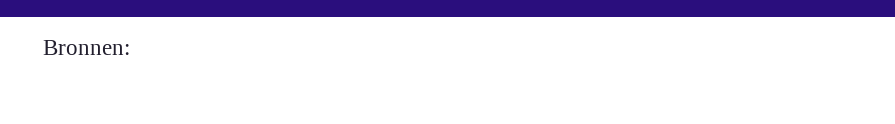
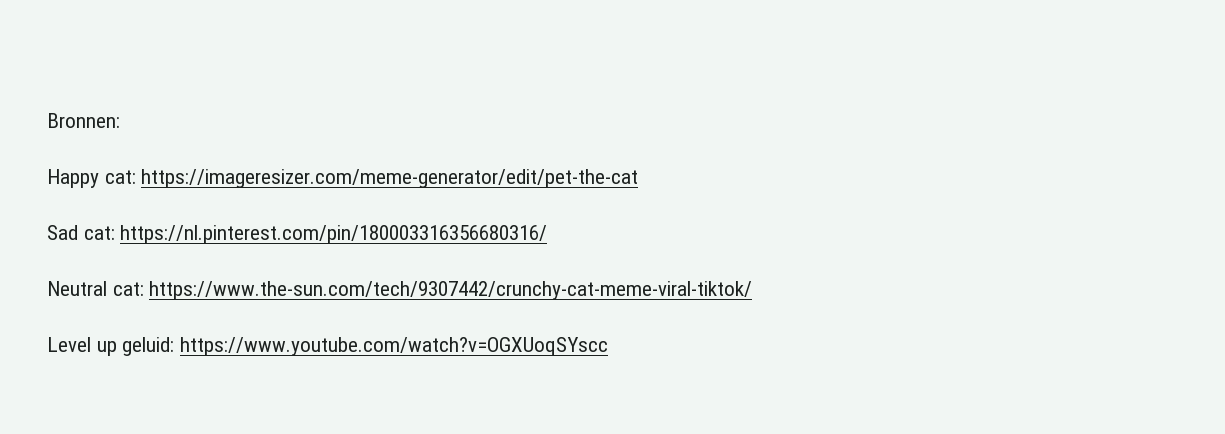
+ Happy cat: https://imageresizer.com/meme-generator/edit/pet-the-cat
+ Sad cat: https://nl.pinterest.com/pin/180003316356680316/
+ Neutral cat: https://www.the-sun.com/tech/9307442/crunchy-cat-meme-viral-tiktok/
+ Level up geluid: https://www.youtube.com/watch?v=OGXUoqSYscc

